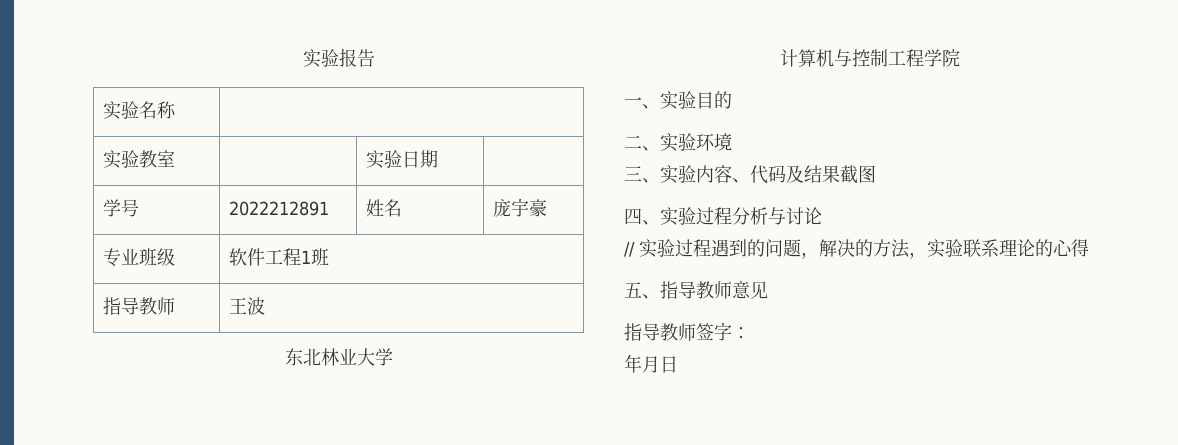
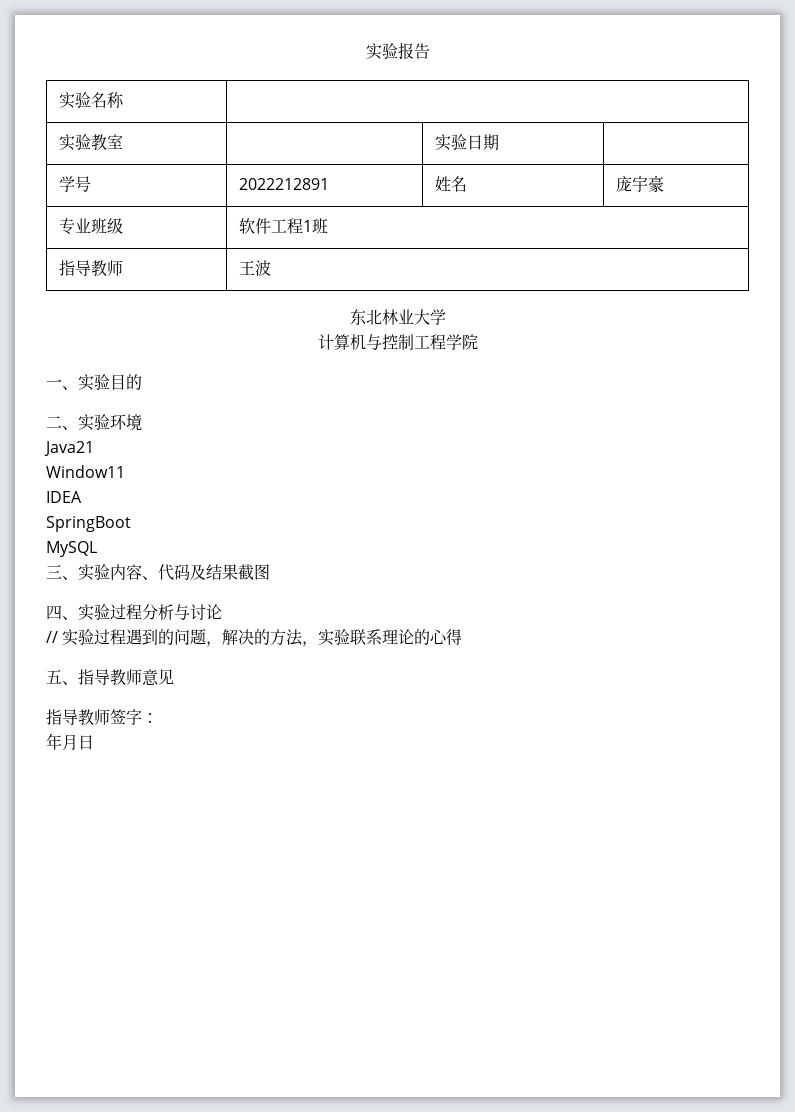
+ Java21
+ Window11
+ IDEA
+ SpringBoot
+ MySQL

